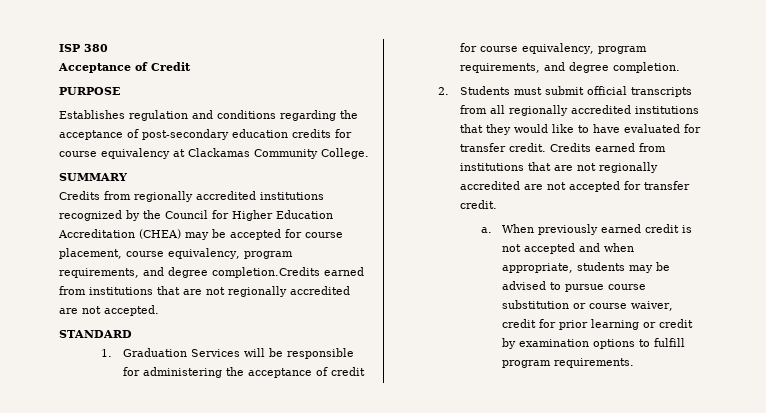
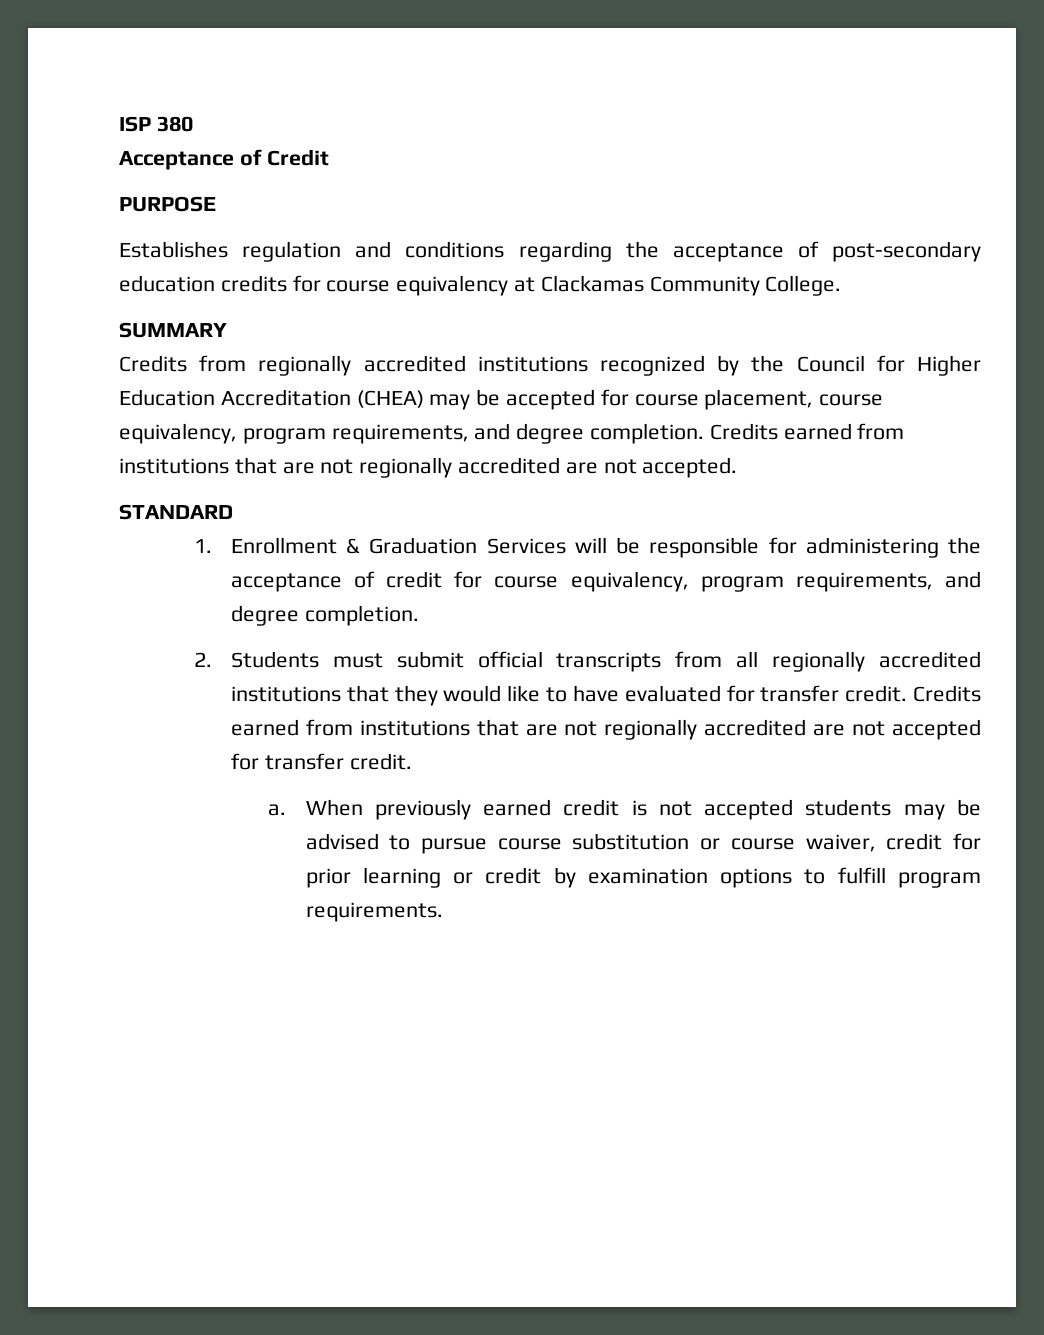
- Credits from regionally accredited institutions recognized by the Council for Higher Education Accreditation (CHEA) may be accepted for course placement, course equivalency, program requirements, and degree completion.Credits earned from institutions that are not regionally accredited are not accepted.
+ Credits from regionally accredited institutions recognized by the Council for Higher Education Accreditation (CHEA) may be accepted for course placement, course equivalency, program requirements, and degree completion. Credits earned from institutions that are not regionally accredited are not accepted.
- 1. Graduation Services will be responsible for administering the acceptance of credit for course equivalency, program requirements, and degree completion.
+ 1. Enrollment & Graduation Services will be responsible for administering the acceptance of credit for course equivalency, program requirements, and degree completion.
- When previously earned credit is not accepted and when appropriate, students may be advised to pursue course substitution or course waiver, credit for prior learning or credit by examination options to fulfill program requirements.
+ When previously earned credit is not accepted students may be advised to pursue course substitution or course waiver, credit for prior learning or credit by examination options to fulfill program requirements.

